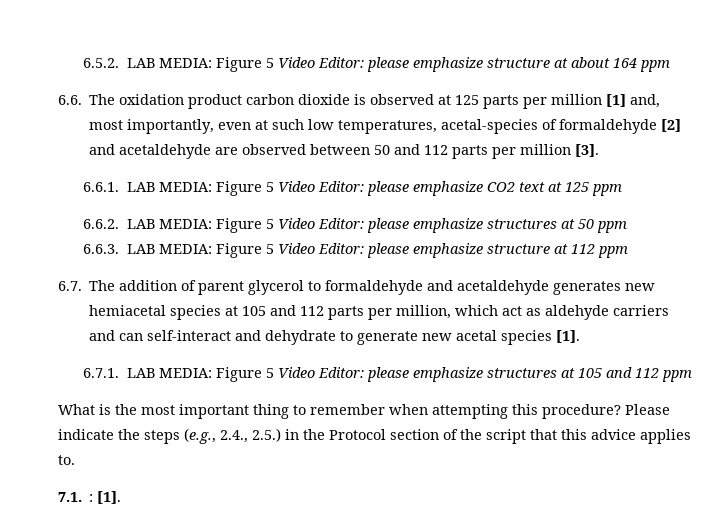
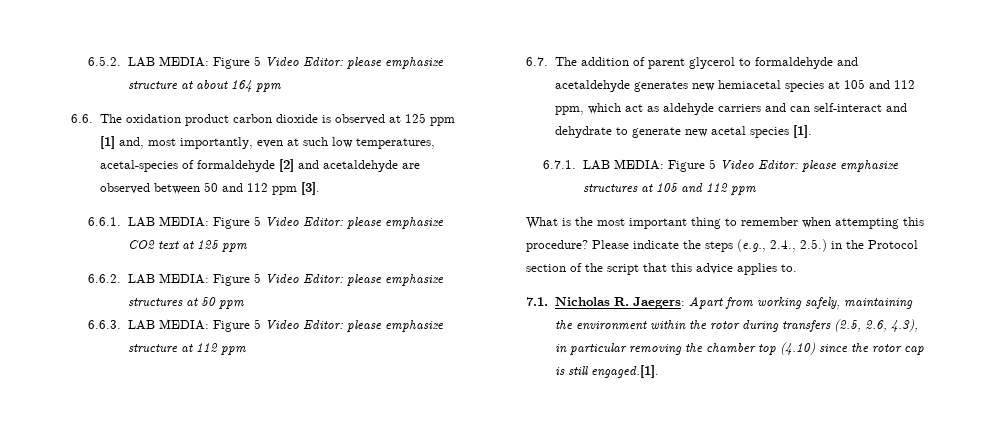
- 6.6. The oxidation product carbon dioxide is observed at 125 parts per million [1] and, most importantly, even at such low temperatures, acetal-species of formaldehyde [2] and acetaldehyde are observed between 50 and 112 parts per million [3].
+ 6.6. The oxidation product carbon dioxide is observed at 125 ppm [1] and, most importantly, even at such low temperatures, acetal-species of formaldehyde [2] and acetaldehyde are observed between 50 and 112 ppm [3].
- 6.7. The addition of parent glycerol to formaldehyde and acetaldehyde generates new hemiacetal species at 105 and 112 parts per million, which act as aldehyde carriers and can self-interact and dehydrate to generate new acetal species [1].
+ 6.7. The addition of parent glycerol to formaldehyde and acetaldehyde generates new hemiacetal species at 105 and 112 ppm, which act as aldehyde carriers and can self-interact and dehydrate to generate new acetal species [1].
- 7.1. : [1].
+ 7.1. Nicholas R. Jaegers: Apart from working safely, maintaining the environment within the rotor during transfers (2.5, 2.6, 4.3), in particular removing the chamber top (4.10) since the rotor cap is still engaged.[1].

